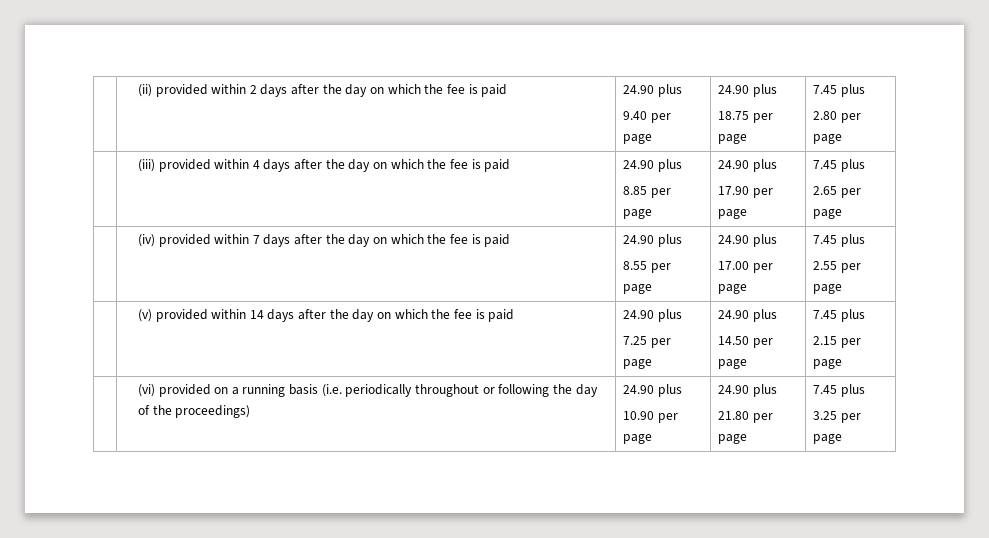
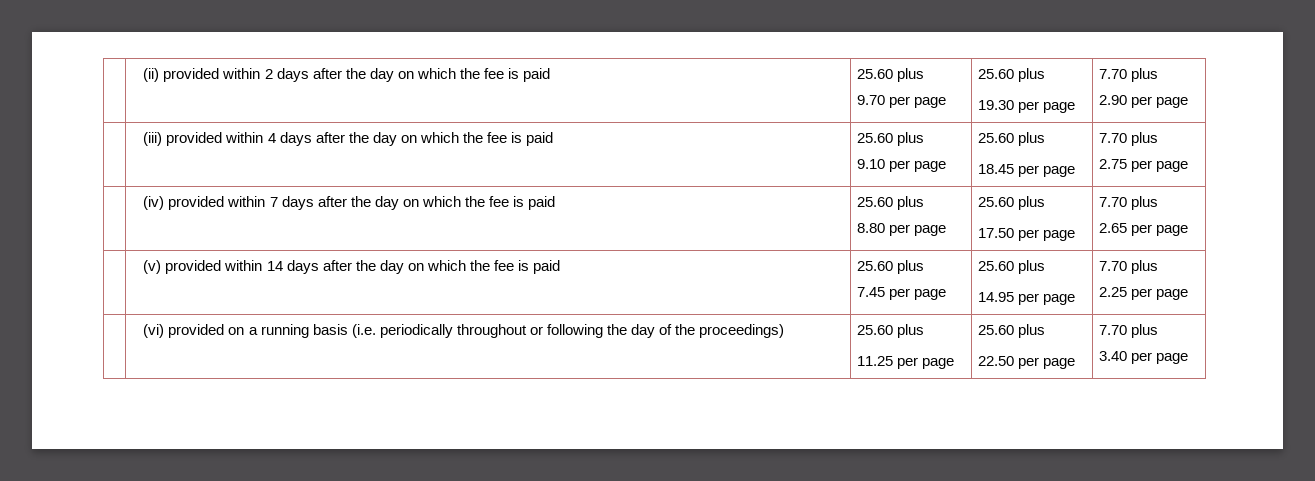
- | (ii) provided within 2 days after the day on which the fee is paid | 24.90 plus
- 9.40 per page | 24.90 plus
- 18.75 per page | 7.45 plus
- 2.80 per page
+ | (ii) provided within 2 days after the day on which the fee is paid | 25.60 plus
+ 9.70 per page | 25.60 plus
+ 19.30 per page | 7.70 plus
+ 2.90 per page
- | (iii) provided within 4 days after the day on which the fee is paid | 24.90 plus
- 8.85 per page | 24.90 plus
- 17.90 per page | 7.45 plus
- 2.65 per page
+ | (iii) provided within 4 days after the day on which the fee is paid | 25.60 plus
+ 9.10 per page | 25.60 plus
+ 18.45 per page | 7.70 plus
+ 2.75 per page
- | (iv) provided within 7 days after the day on which the fee is paid | 24.90 plus
- 8.55 per page | 24.90 plus
- 17.00 per page | 7.45 plus
- 2.55 per page
+ | (iv) provided within 7 days after the day on which the fee is paid | 25.60 plus
+ 8.80 per page | 25.60 plus
+ 17.50 per page | 7.70 plus
+ 2.65 per page
- | (v) provided within 14 days after the day on which the fee is paid | 24.90 plus
- 7.25 per page | 24.90 plus
- 14.50 per page | 7.45 plus
- 2.15 per page
+ | (v) provided within 14 days after the day on which the fee is paid | 25.60 plus
+ 7.45 per page | 25.60 plus
+ 14.95 per page | 7.70 plus
+ 2.25 per page
- | (vi) provided on a running basis (i.e. periodically throughout or following the day of the proceedings) | 24.90 plus
- 10.90 per page | 24.90 plus
- 21.80 per page | 7.45 plus
- 3.25 per page
+ | (vi) provided on a running basis (i.e. periodically throughout or following the day of the proceedings) | 25.60 plus
+ 11.25 per page | 25.60 plus
+ 22.50 per page | 7.70 plus
+ 3.40 per page

